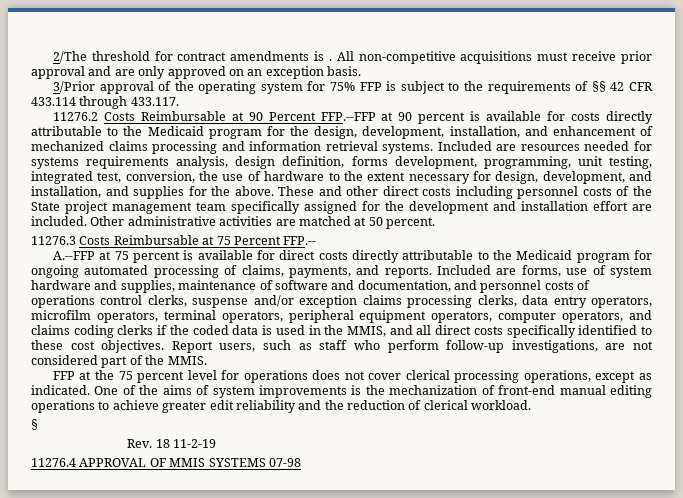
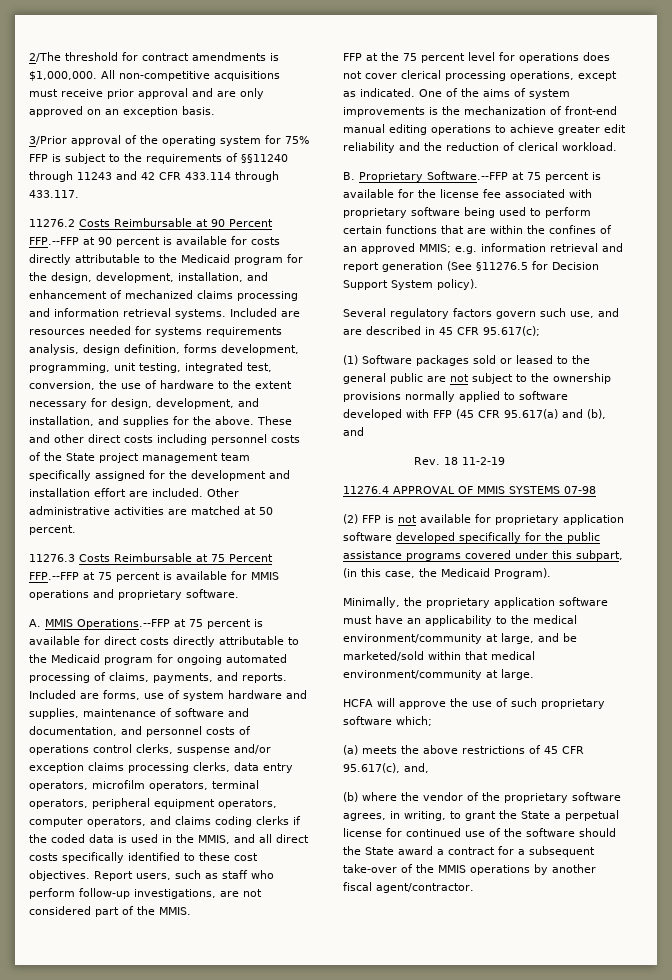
- 2/The threshold for contract amendments is .
+ 2/The threshold for contract amendments is $1,000,000.
- 3/Prior approval of the operating system for 75% FFP is subject to the requirements of §§ 42 CFR 433.114 through 433.117.
+ 3/Prior approval of the operating system for 75% FFP is subject to the requirements of §§11240 through 11243 and 42 CFR 433.114 through 433.117.
- 11276.3 Costs Reimbursable at 75 Percent FFP.--
- A.--FFP at 75 percent is available for direct costs directly attributable to the Medicaid program for ongoing automated processing of claims, payments, and reports.
+ 11276.3 Costs Reimbursable at 75 Percent FFP.--FFP at 75 percent is available for MMIS operations and proprietary software.
+ A. MMIS Operations.--FFP at 75 percent is available for direct costs directly attributable to the Medicaid program for ongoing automated processing of claims, payments, and reports.
- §
+ B. Proprietary Software.--FFP at 75 percent is available for the license fee associated with proprietary software being used to perform certain functions that are within the confines of an approved MMIS; e.g. information retrieval and report generation (See §11276.5 for Decision Support System policy).
+ Several regulatory factors govern such use, and are described in 45 CFR 95.617(c);
+ (1) Software packages sold or leased to the general public are not subject to the ownership provisions normally applied to software developed with FFP (45 CFR 95.617(a) and (b), and
+ (2) FFP is not available for proprietary application software developed specifically for the public assistance programs covered under this subpart, (in this case, the Medicaid Program).
+ Minimally, the proprietary application software must have an applicability to the medical environment/community at large, and be marketed/sold within that medical environment/community at large.
+ HCFA will approve the use of such proprietary software which;
+ (a) meets the above restrictions of 45 CFR 95.617(c), and,
+ (b) where the vendor of the proprietary software agrees, in writing, to grant the State a perpetual license for continued use of the software should the State award a contract for a subsequent take-over of the MMIS operations by another fiscal agent/contractor.

